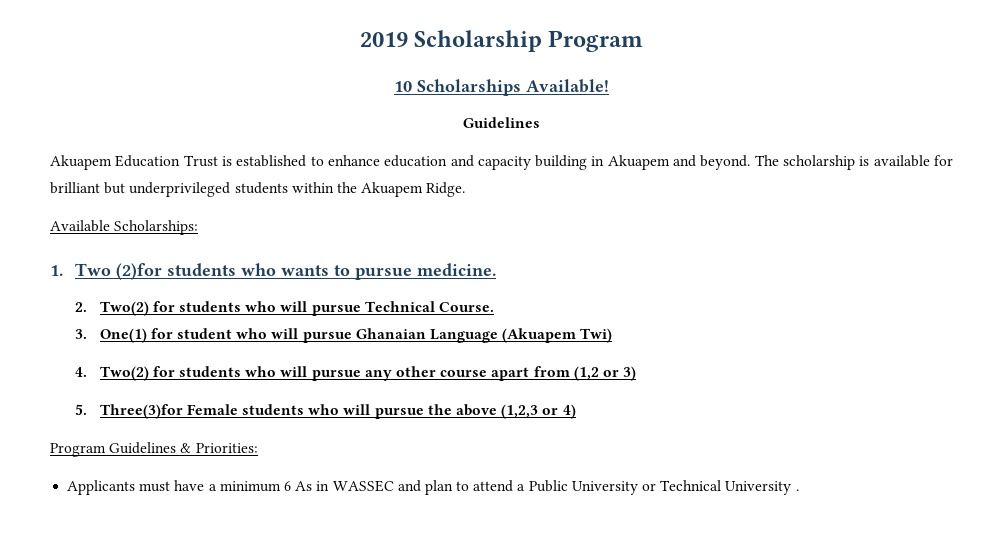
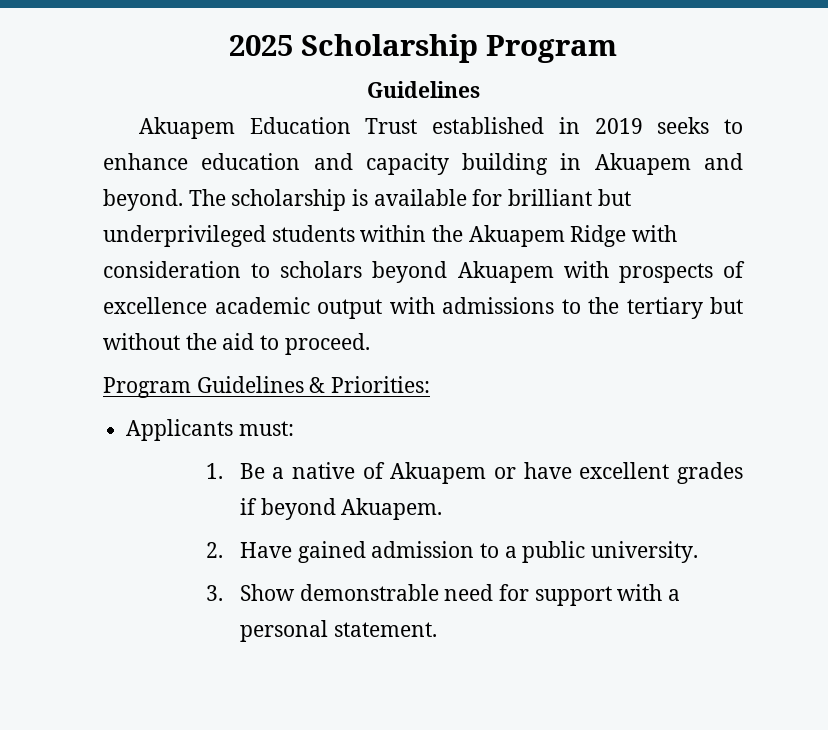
- 2019 Scholarship Program
+ 2025 Scholarship Program
- 10 Scholarships Available!
- Akuapem Education Trust is established to enhance education and capacity building in Akuapem and beyond.
+ Akuapem Education Trust established in 2019 seeks to enhance education and capacity building in Akuapem and beyond.
- The scholarship is available for brilliant but underprivileged students within the Akuapem Ridge.
- Available Scholarships:
- 1. Two (2)for students who wants to pursue medicine.
- 2. Two(2) for students who will pursue Technical Course.
- 3. One(1) for student who will pursue Ghanaian Language (Akuapem Twi)
- 4. Two(2) for students who will pursue any other course apart from (1,2 or 3)
- 5. Three(3)for Female students who will pursue the above (1,2,3 or 4)
+ The scholarship is available for brilliant but underprivileged students within the Akuapem Ridge with consideration to scholars beyond Akuapem with prospects of excellence academic output with admissions to the tertiary but without the aid to proceed.
- Applicants must have a minimum 6 As in WASSEC and plan to attend a Public University or Technical University .
+ Applicants must:
+ 1. Be a native of Akuapem or have excellent grades if beyond Akuapem.
+ 2. Have gained admission to a public university.
+ 3. Show demonstrable need for support with a personal statement.

